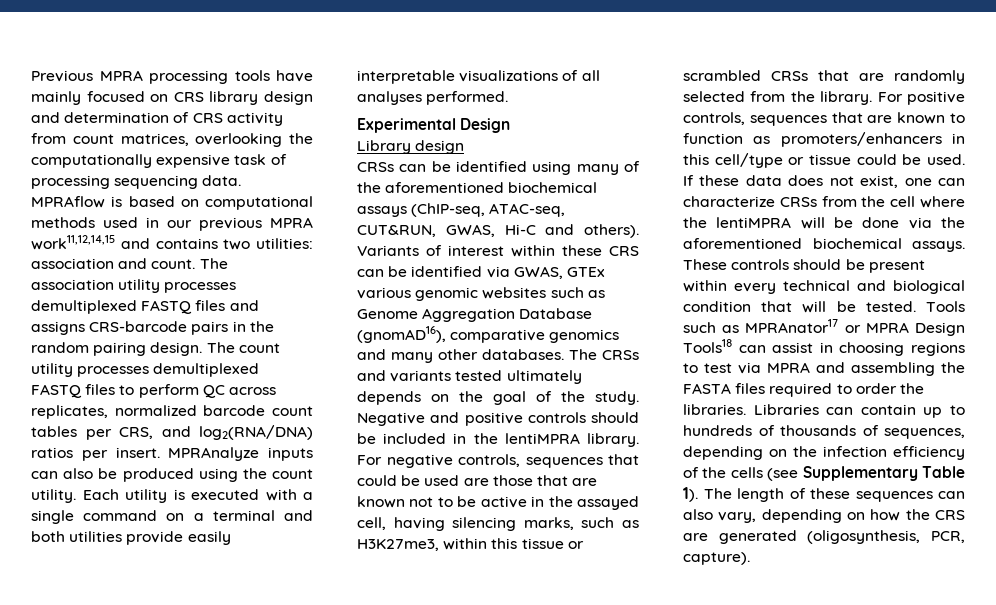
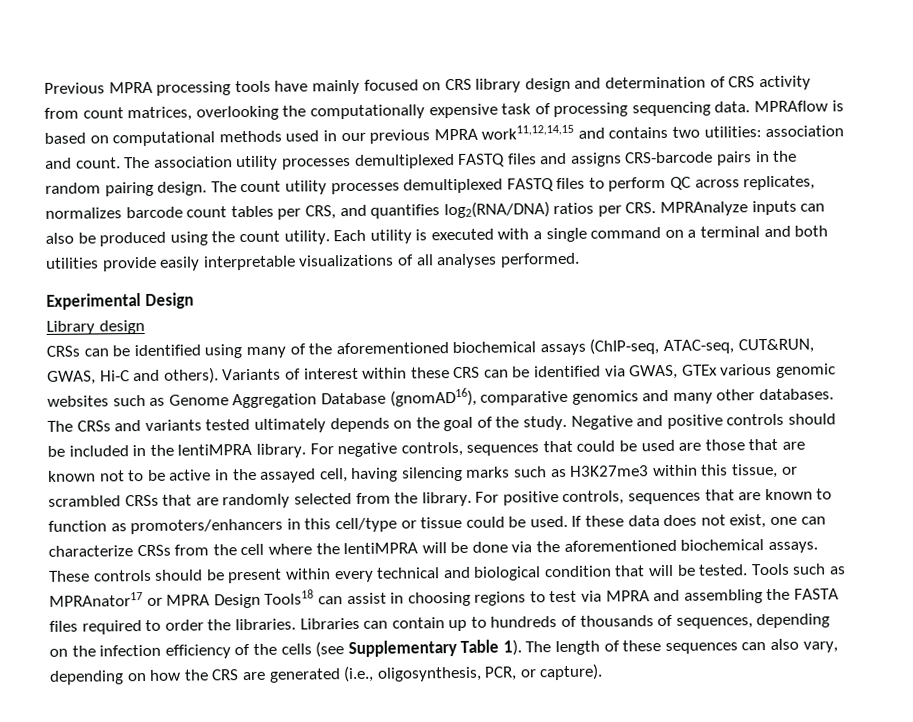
- The count utility processes demultiplexed FASTQ files to perform QC across replicates, normalized barcode count tables per CRS, and log2(RNA/DNA) ratios per insert. MPRAnalyze inputs can also be produced using the count utility.
+ The count utility processes demultiplexed FASTQ files to perform QC across replicates, normalizes barcode count tables per CRS, and quantifies log2(RNA/DNA) ratios per CRS. MPRAnalyze inputs can also be produced using the count utility.
- For negative controls, sequences that could be used are those that are known not to be active in the assayed cell, having silencing marks, such as H3K27me3, within this tissue or scrambled CRSs that are randomly selected from the library.
+ For negative controls, sequences that could be used are those that are known not to be active in the assayed cell, having silencing marks such as H3K27me3 within this tissue, or scrambled CRSs that are randomly selected from the library.
- The length of these sequences can also vary, depending on how the CRS are generated (oligosynthesis, PCR, capture).
+ The length of these sequences can also vary, depending on how the CRS are generated (i.e., oligosynthesis, PCR, or capture).

